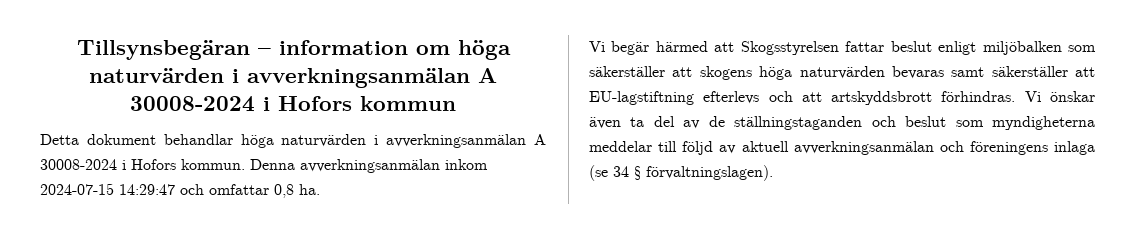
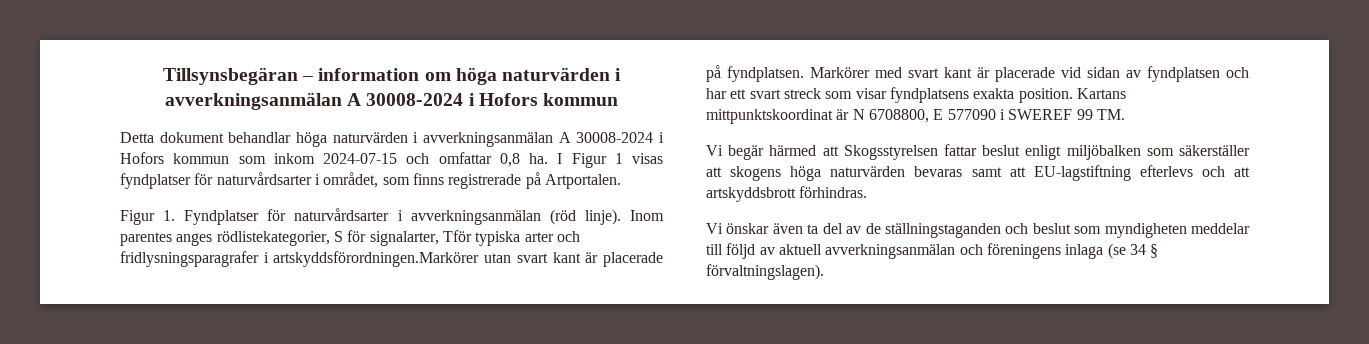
- Detta dokument behandlar höga naturvärden i avverkningsanmälan A 30008-2024 i Hofors kommun. Denna avverkningsanmälan inkom 2024-07-15 14:29:47 och omfattar 0,8 ha.
+ Detta dokument behandlar höga naturvärden i avverkningsanmälan A 30008-2024 i Hofors kommun som inkom 2024-07-15 och omfattar 0,8 ha. I Figur 1 visas fyndplatser för naturvårdsarter i området, som finns registrerade på Artportalen.
+ Figur 1. Fyndplatser för naturvårdsarter i avverkningsanmälan (röd linje). Inom parentes anges rödlistekategorier, S för signalarter, Tför typiska arter och fridlysningsparagrafer i artskyddsförordningen.Markörer utan svart kant är placerade på fyndplatsen. Markörer med svart kant är placerade vid sidan av fyndplatsen och har ett svart streck som visar fyndplatsens exakta position. Kartans mittpunktskoordinat är N 6708800, E 577090 i SWEREF 99 TM.
- Vi begär härmed att Skogsstyrelsen fattar beslut enligt miljöbalken som säkerställer att skogens höga naturvärden bevaras samt säkerställer att EU-lagstiftning efterlevs och att artskyddsbrott förhindras. Vi önskar även ta del av de ställningstaganden och beslut som myndigheterna meddelar till följd av aktuell avverkningsanmälan och föreningens inlaga (se 34 § förvaltningslagen).
+ Vi begär härmed att Skogsstyrelsen fattar beslut enligt miljöbalken som säkerställer att skogens höga naturvärden bevaras samt att EU-lagstiftning efterlevs och att artskyddsbrott förhindras.
+ Vi önskar även ta del av de ställningstaganden och beslut som myndigheten meddelar till följd av aktuell avverkningsanmälan och föreningens inlaga (se 34 § förvaltningslagen).

